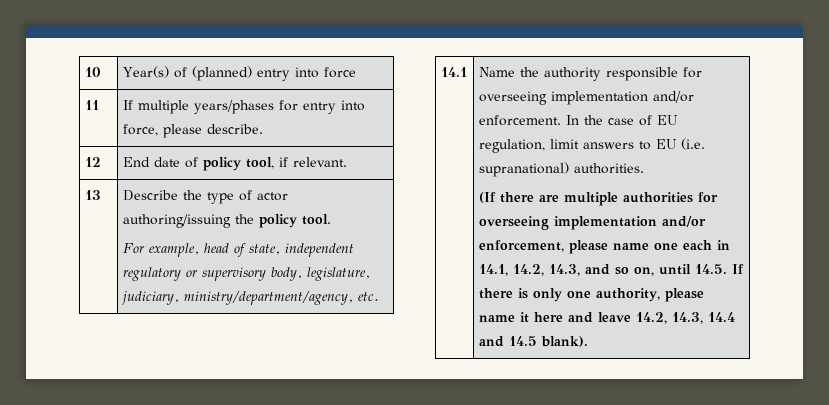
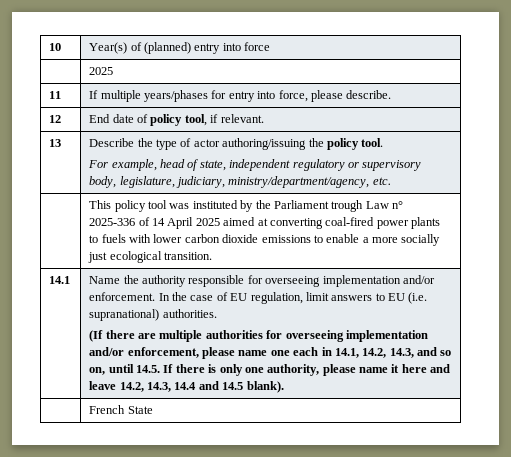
+ | 2025
+ | This policy tool was instituted by the Parliament trough Law n° 2025-336 of 14 April 2025 aimed at converting coal-fired power plants to fuels with lower carbon dioxide emissions to enable a more socially just ecological transition.
+ | French State

